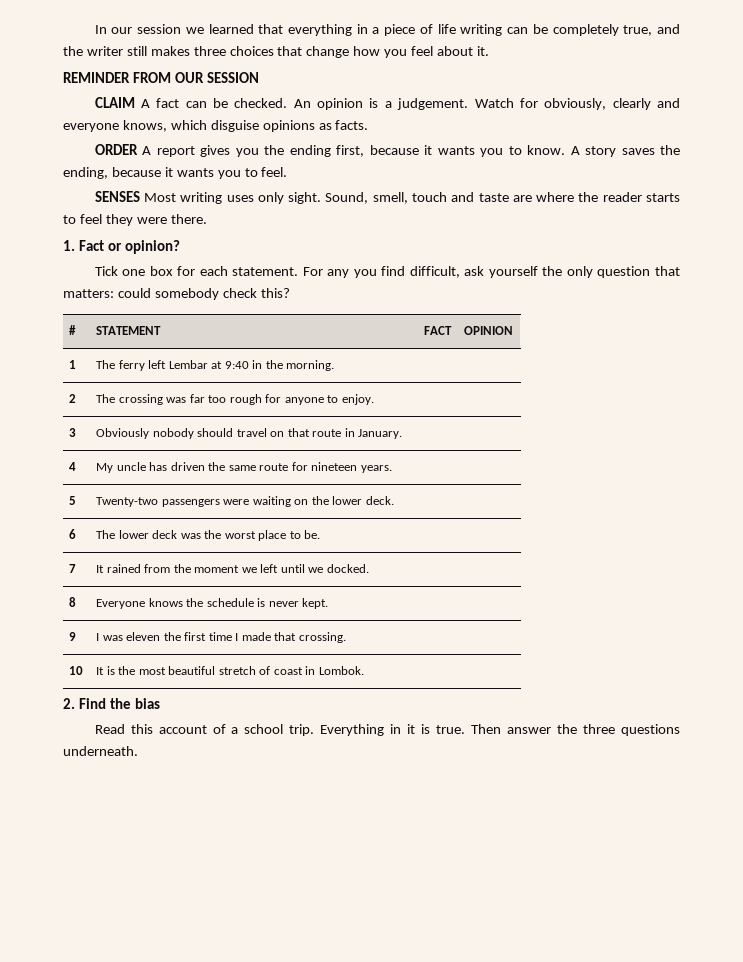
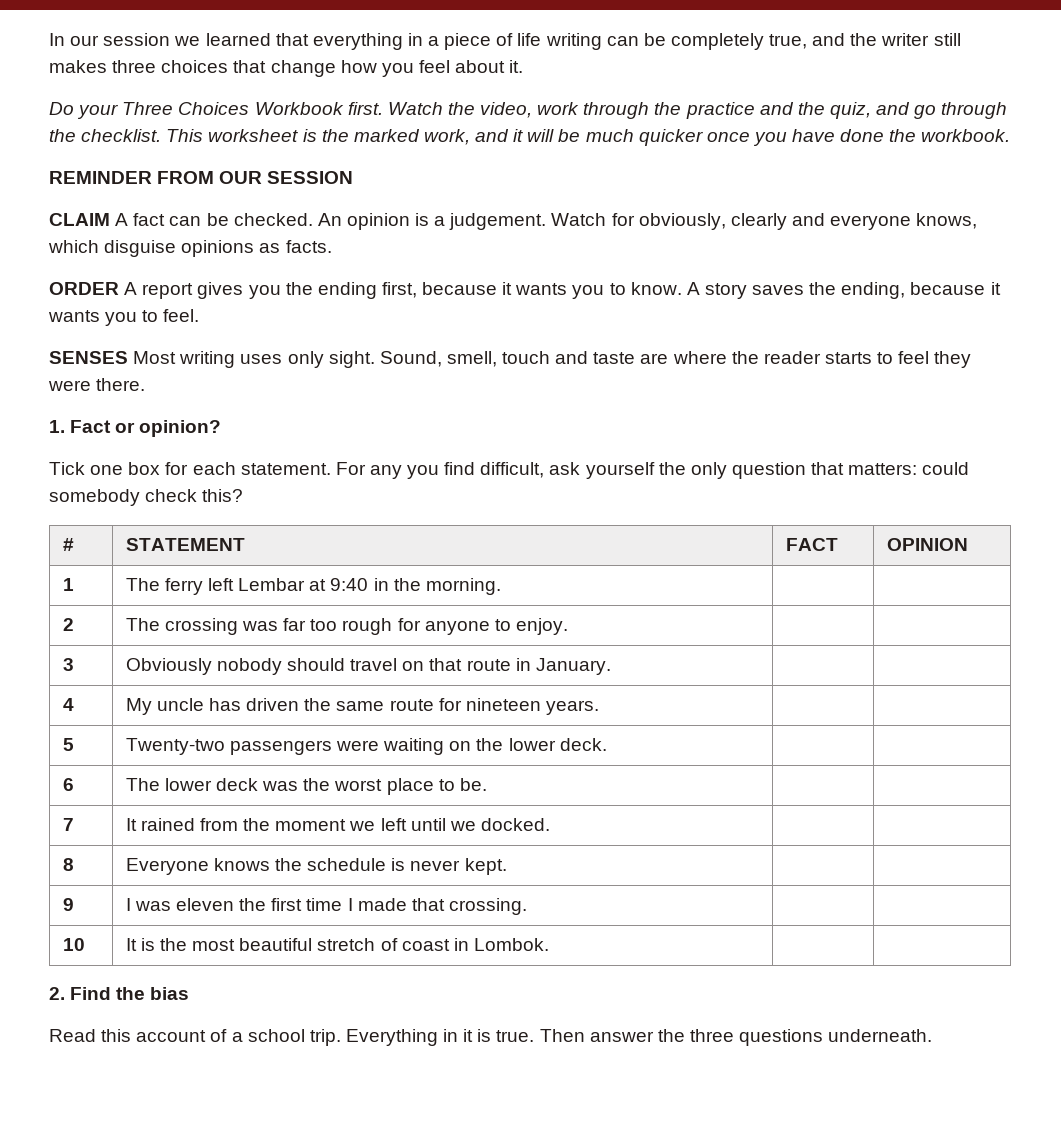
+ Do your Three Choices Workbook first. Watch the video, work through the practice and the quiz, and go through the checklist. This worksheet is the marked work, and it will be much quicker once you have done the workbook.

